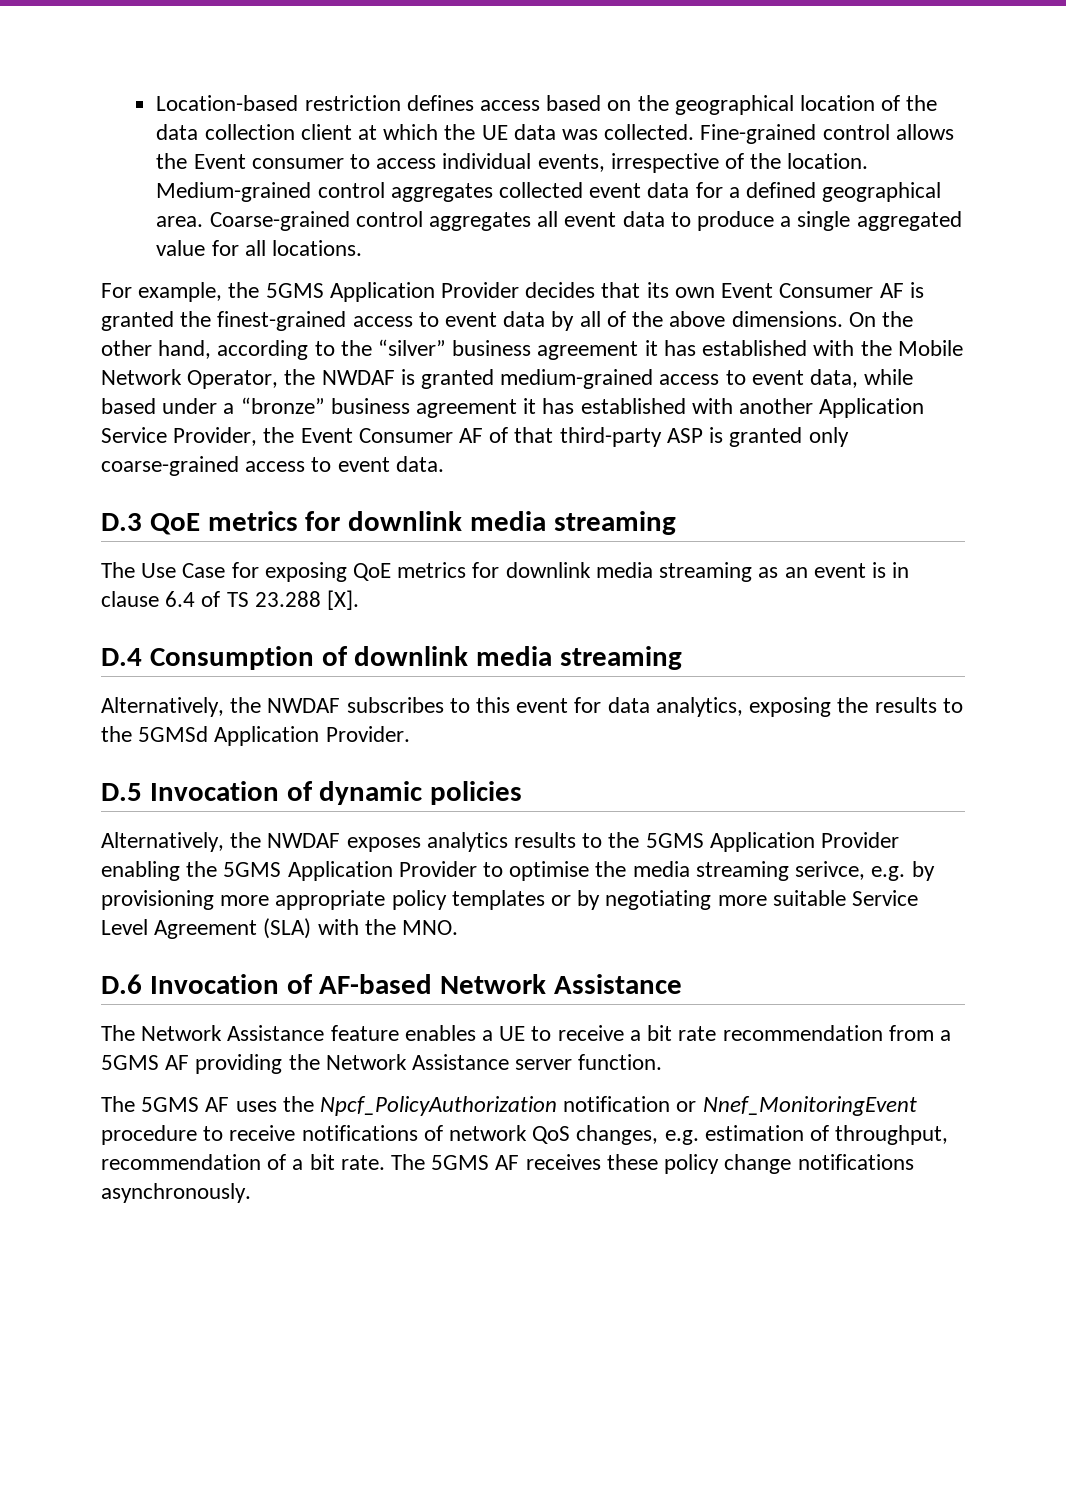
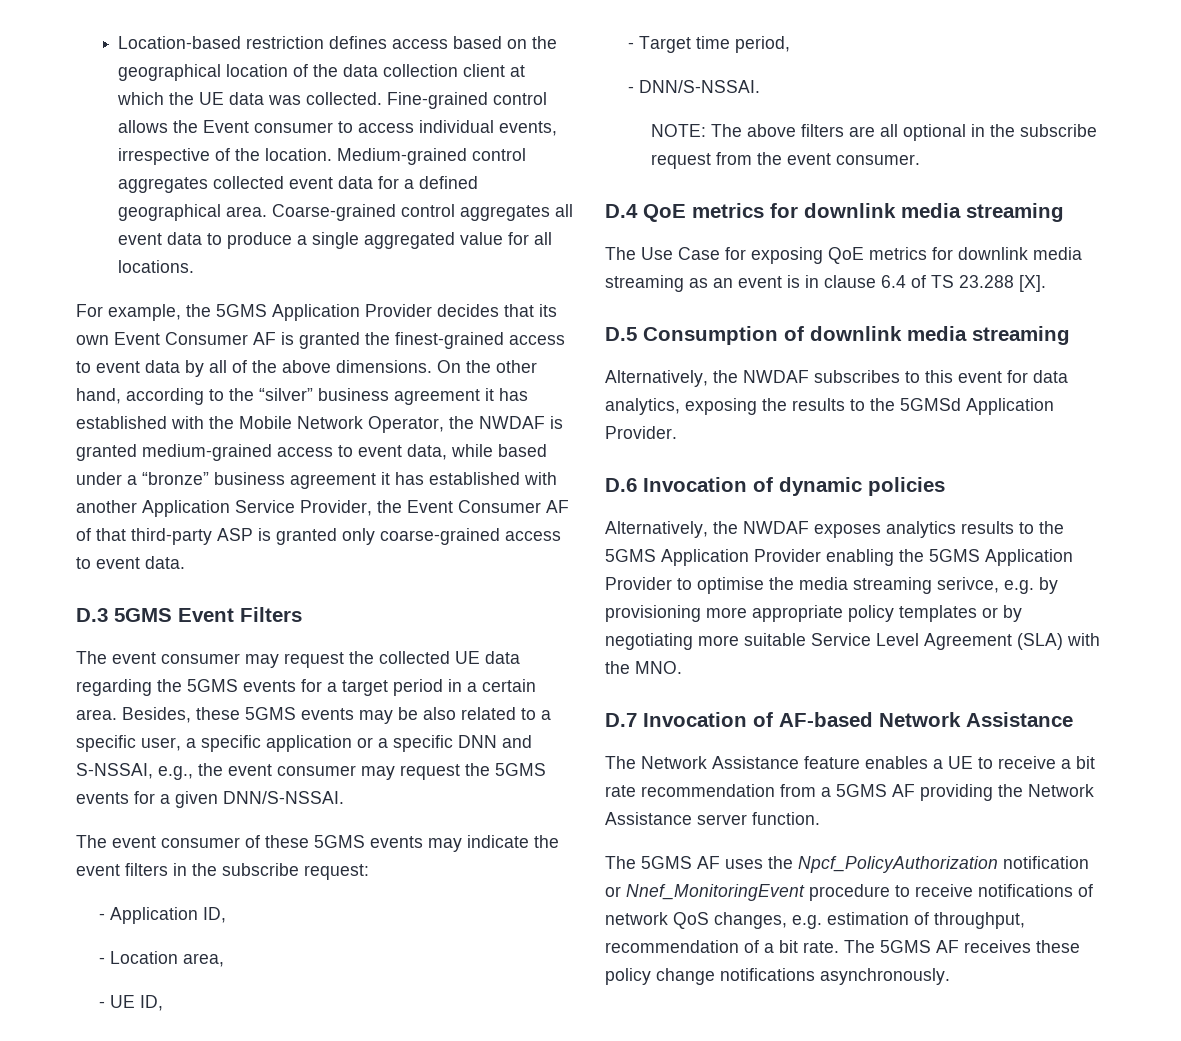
- D.3 QoE metrics for downlink media streaming
+ D.3 5GMS Event Filters
+ The event consumer may request the collected UE data regarding the 5GMS events for a target period in a certain area. Besides, these 5GMS events may be also related to a specific user, a specific application or a specific DNN and S-NSSAI, e.g., the event consumer may request the 5GMS events for a given DNN/S-NSSAI.
+ The event consumer of these 5GMS events may indicate the event filters in the subscribe request:
+ - Application ID,
+ - Location area,
+ - UE ID,
+ - Target time period,
+ - DNN/S-NSSAI.
+ NOTE: The above filters are all optional in the subscribe request from the event consumer.
+ D.4 QoE metrics for downlink media streaming
- D.4 Consumption of downlink media streaming
+ D.5 Consumption of downlink media streaming
- D.5 Invocation of dynamic policies
+ D.6 Invocation of dynamic policies
- D.6 Invocation of AF-based Network Assistance
+ D.7 Invocation of AF-based Network Assistance

